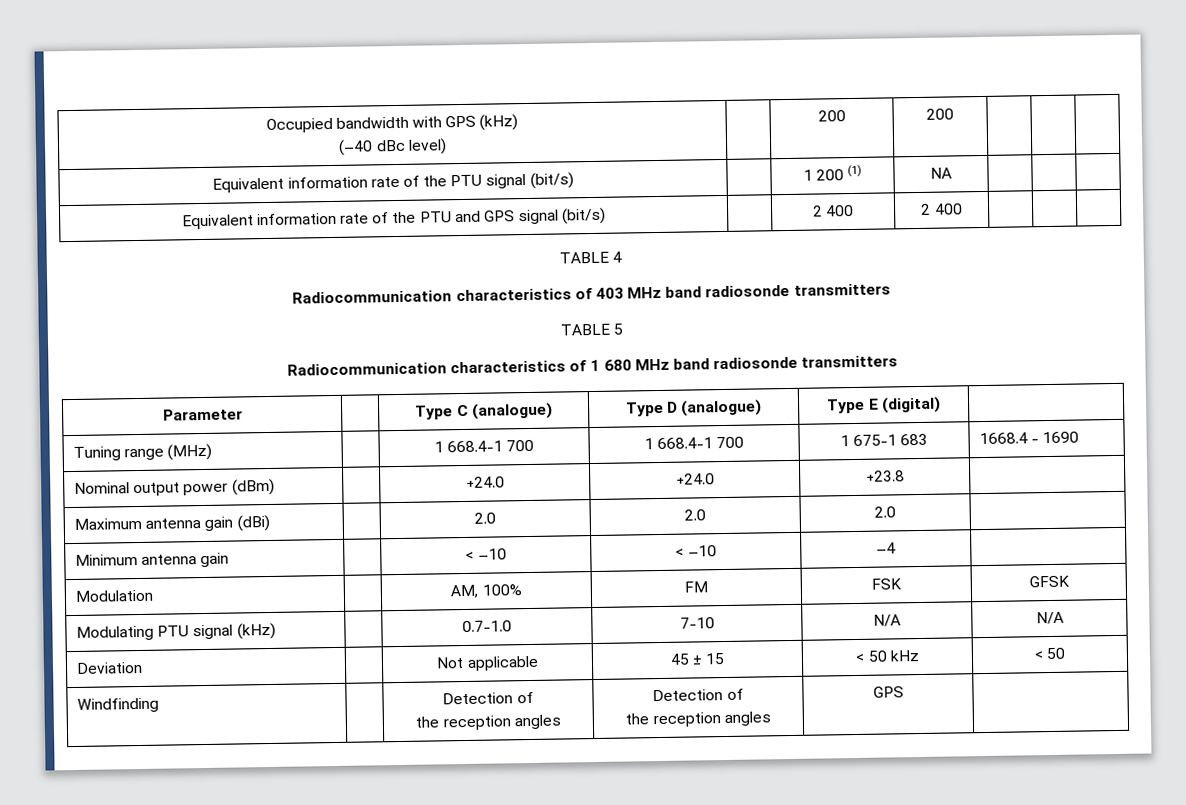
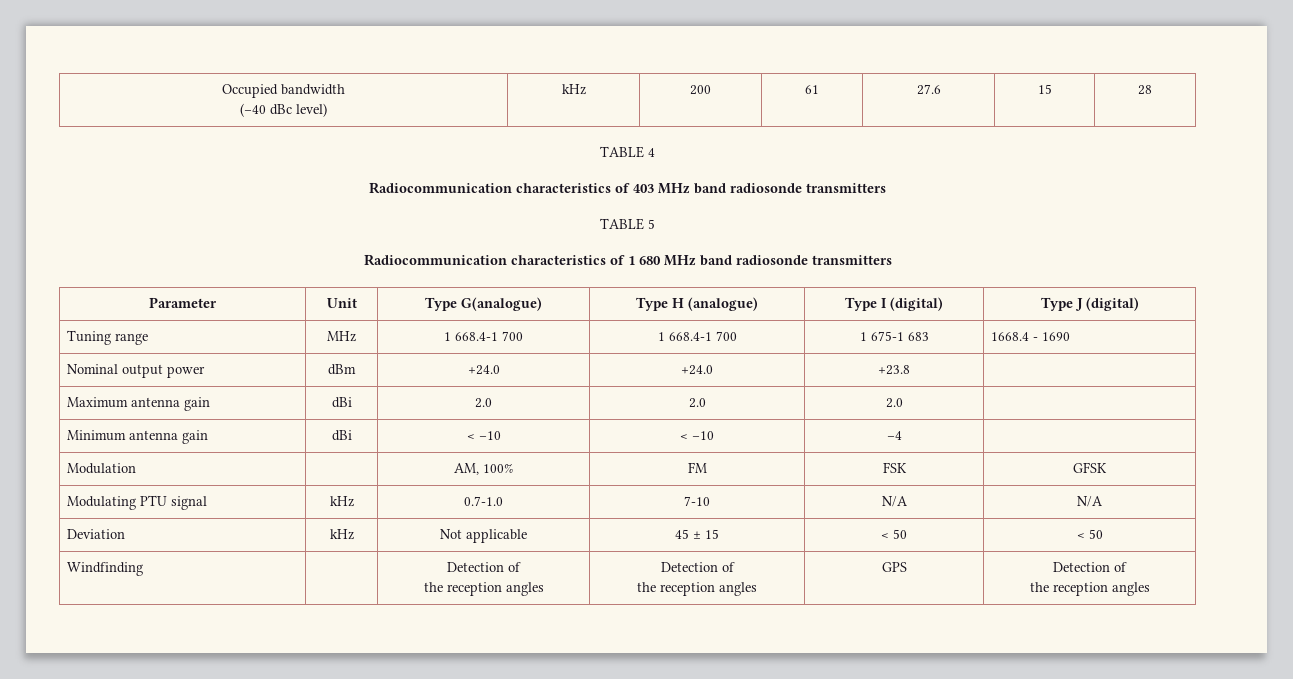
- Occupied bandwidth with GPS (kHz)
- (–40 dBc level) | | 200 | 200 | | |
- Equivalent information rate of the PTU signal (bit/s) | | 1 200 (1) | NA | | |
- Equivalent information rate of the PTU and GPS signal (bit/s) | | 2 400 | 2 400 | | |
+ Occupied bandwidth
+ (–40 dBc level) | kHz | 200 | 61 | 27.6 | 15 | 28
- Parameter | | Type C (analogue) | Type D (analogue) | Type E (digital) |
+ Parameter | Unit | Type G(analogue) | Type H (analogue) | Type I (digital) | Type J (digital)
- Tuning range (MHz) | | 1 668.4-1 700 | 1 668.4-1 700 | 1 675-1 683 | 1668.4 - 1690
+ Tuning range | MHz | 1 668.4-1 700 | 1 668.4-1 700 | 1 675-1 683 | 1668.4 - 1690
- Nominal output power (dBm) | | +24.0 | +24.0 | +23.8 |
+ Nominal output power | dBm | +24.0 | +24.0 | +23.8 |
- Maximum antenna gain (dBi) | | 2.0 | 2.0 | 2.0 |
+ Maximum antenna gain | dBi | 2.0 | 2.0 | 2.0 |
- Minimum antenna gain | | < –10 | < –10 | –4 |
+ Minimum antenna gain | dBi | < –10 | < –10 | –4 |
- Modulating PTU signal (kHz) | | 0.7-1.0 | 7-10 | N/A | N/A
+ Modulating PTU signal | kHz | 0.7-1.0 | 7-10 | N/A | N/A
- Deviation | | Not applicable | 45 ± 15 | < 50 kHz | < 50
+ Deviation | kHz | Not applicable | 45 ± 15 | < 50 | < 50
  Windfinding | | Detection of
  the reception angles | Detection of
- the reception angles | GPS |
+ the reception angles | GPS | Detection of
+ the reception angles

